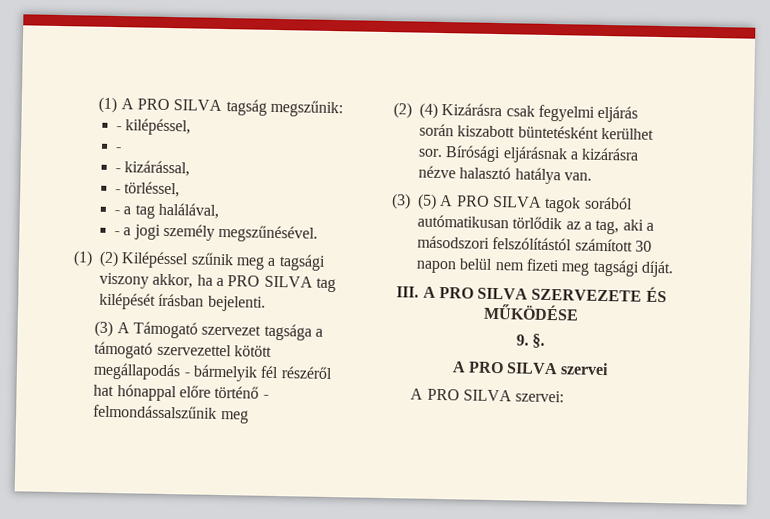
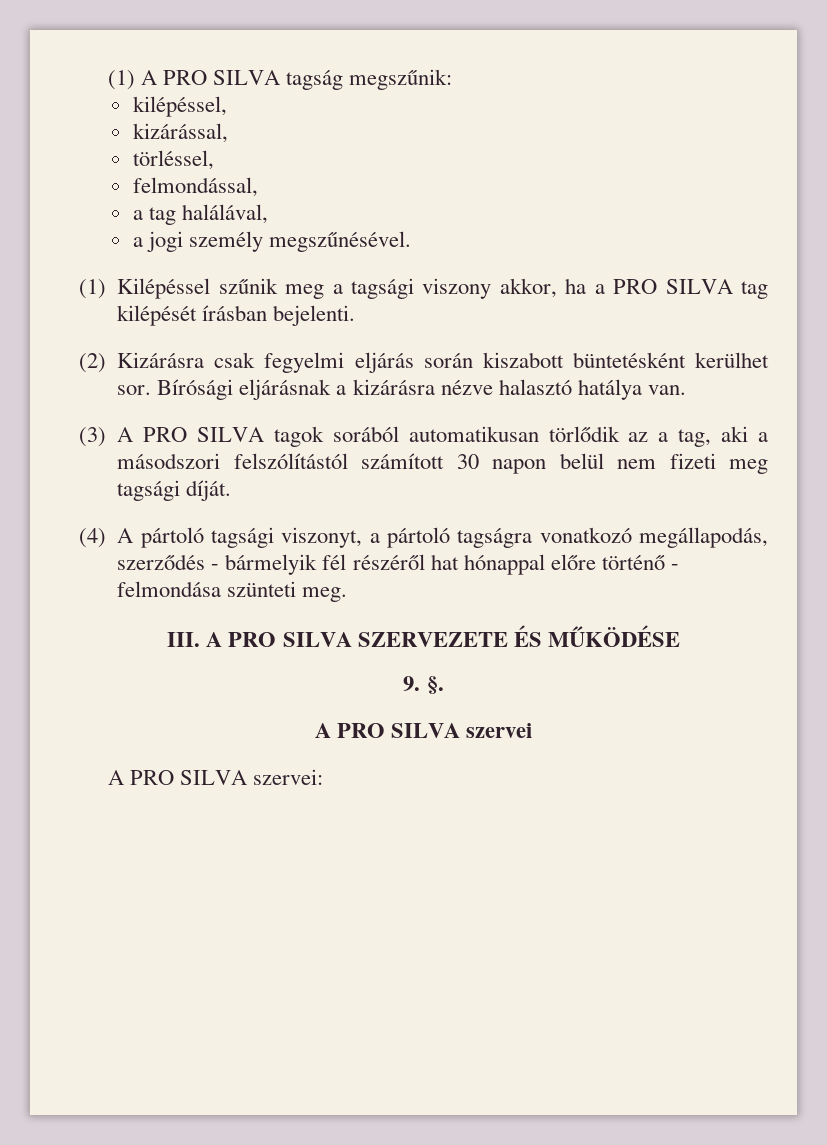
- - kilépéssel,
- -
- - kizárással,
+ kilépéssel,
+ kizárással,
- - törléssel,
+ törléssel,
- - a tag halálával,
+ felmondással,
+ a tag halálával,
- - a jogi személy megszűnésével.
+ a jogi személy megszűnésével.
- (1) (2) Kilépéssel szűnik meg a tagsági viszony akkor, ha a PRO SILVA tag kilépését írásban bejelenti.
+ (1) Kilépéssel szűnik meg a tagsági viszony akkor, ha a PRO SILVA tag kilépését írásban bejelenti.
- (3) A Támogató szervezet tagsága a támogató szervezettel kötött megállapodás - bármelyik fél részéről hat hónappal előre történő - felmondássalszűnik meg
- (2) (4) Kizárásra csak fegyelmi eljárás során kiszabott büntetésként kerülhet sor.
+ (2) Kizárásra csak fegyelmi eljárás során kiszabott büntetésként kerülhet sor.
- (3) (5) A PRO SILVA tagok sorából autómatikusan törlődik az a tag, aki a másodszori felszólítástól számított 30 napon belül nem fizeti meg tagsági díját.
+ (3) A PRO SILVA tagok sorából automatikusan törlődik az a tag, aki a másodszori felszólítástól számított 30 napon belül nem fizeti meg tagsági díját.
+ (4) A pártoló tagsági viszonyt, a pártoló tagságra vonatkozó megállapodás, szerződés - bármelyik fél részéről hat hónappal előre történő - felmondása szünteti meg.

